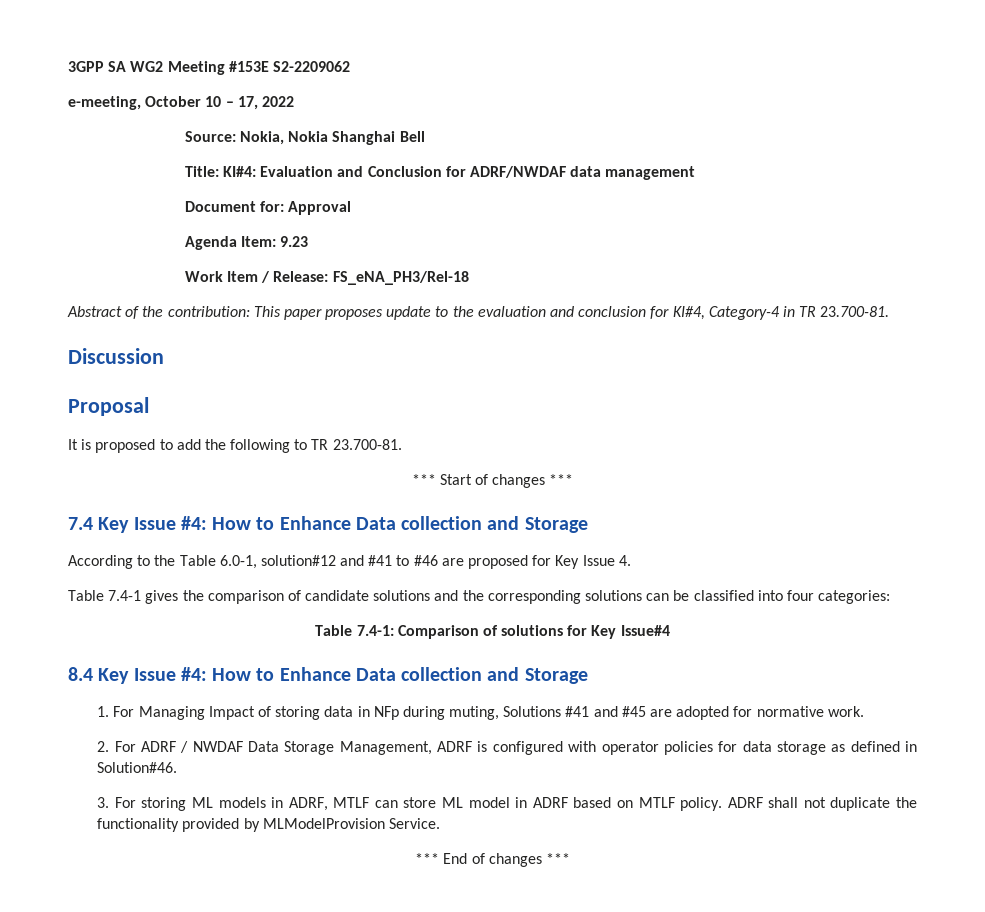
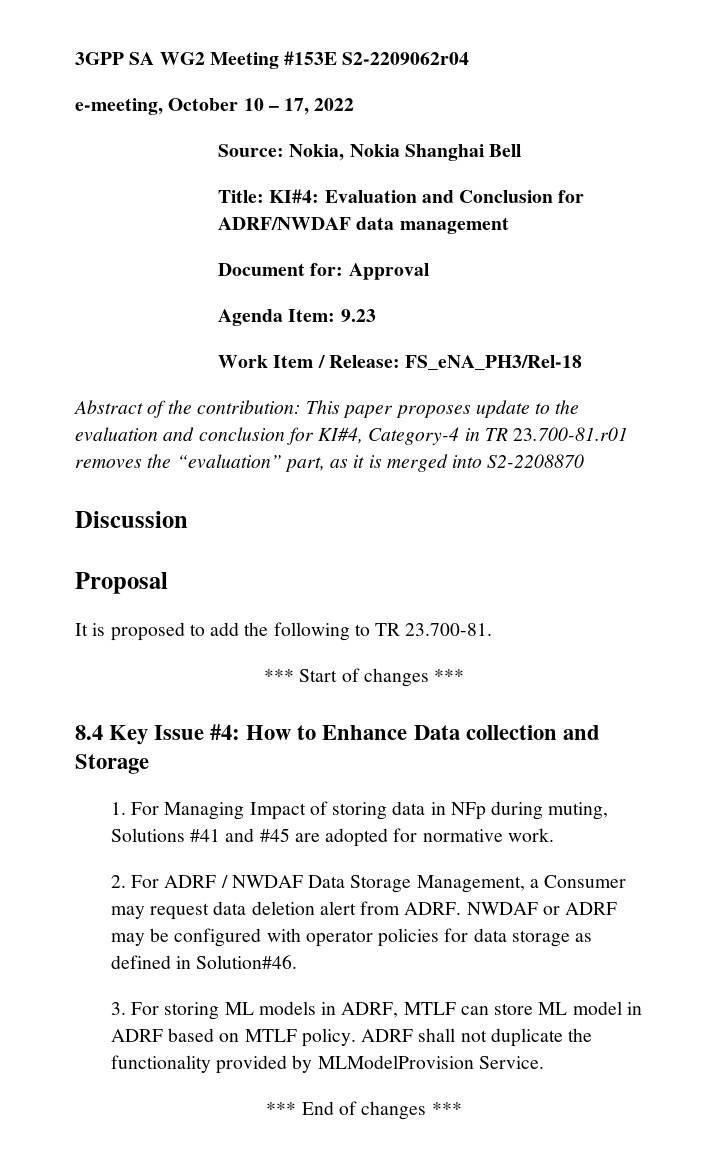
- 3GPP SA WG2 Meeting #153E S2-2209062
+ 3GPP SA WG2 Meeting #153E S2-2209062r04
- Abstract of the contribution: This paper proposes update to the evaluation and conclusion for KI#4, Category-4 in TR 23.700-81.
+ Abstract of the contribution: This paper proposes update to the evaluation and conclusion for KI#4, Category-4 in TR 23.700-81.r01 removes the “evaluation” part, as it is merged into S2-2208870
- 7.4 Key Issue #4: How to Enhance Data collection and Storage
- According to the Table 6.0-1, solution#12 and #41 to #46 are proposed for Key Issue 4.
- Table 7.4-1 gives the comparison of candidate solutions and the corresponding solutions can be classified into four categories:
- Table 7.4-1: Comparison of solutions for Key Issue#4
- 2. For ADRF / NWDAF Data Storage Management, ADRF is configured with operator policies for data storage as defined in Solution#46.
+ 2. For ADRF / NWDAF Data Storage Management, a Consumer may request data deletion alert from ADRF. NWDAF or ADRF may be configured with operator policies for data storage as defined in Solution#46.

